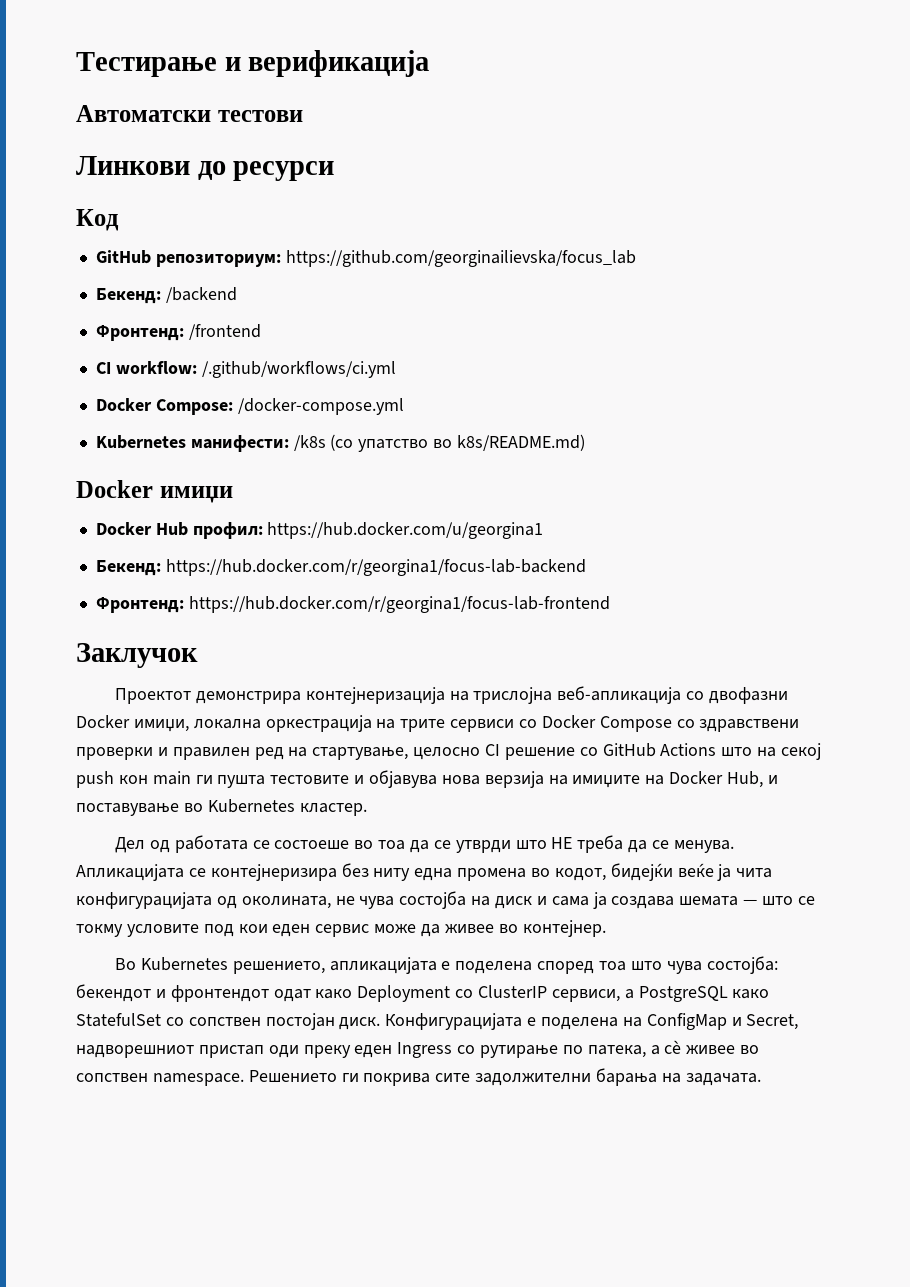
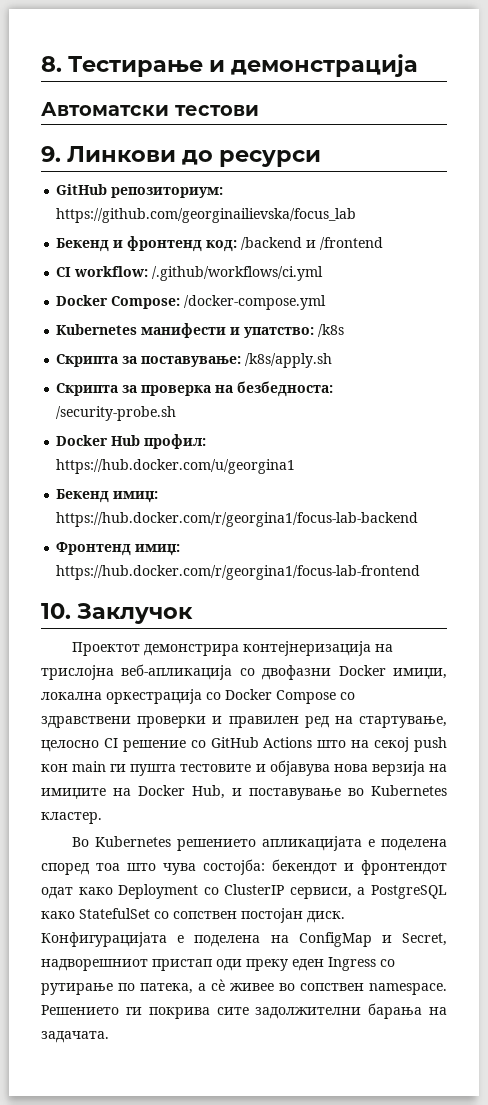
- Тестирање и верификација
+ 8. Тестирање и демонстрација
- Линкови до ресурси
+ 9. Линкови до ресурси
- Код
- Бекенд: /backend
- Фронтенд: /frontend
+ Бекенд и фронтенд код: /backend и /frontend
- Kubernetes манифести: /k8s (со упатство во k8s/README.md)
- Docker имиџи
+ Kubernetes манифести и упатство: /k8s
+ Скрипта за поставување: /k8s/apply.sh
+ Скрипта за проверка на безбедноста: /security-probe.sh
- Бекенд: https://hub.docker.com/r/georgina1/focus-lab-backend
+ Бекенд имиџ: https://hub.docker.com/r/georgina1/focus-lab-backend
- Фронтенд: https://hub.docker.com/r/georgina1/focus-lab-frontend
+ Фронтенд имиџ: https://hub.docker.com/r/georgina1/focus-lab-frontend
- Заклучок
+ 10. Заклучок
- Проектот демонстрира контејнеризација на трислојна веб-апликација со двофазни Docker имиџи, локална оркестрација на трите сервиси со Docker Compose со здравствени проверки и правилен ред на стартување, целосно CI решение со GitHub Actions што на секој push кон main ги пушта тестовите и објавува нова верзија на имиџите на Docker Hub, и поставување во Kubernetes кластер.
+ Проектот демонстрира контејнеризација на трислојна веб-апликација со двофазни Docker имиџи, локална оркестрација со Docker Compose со здравствени проверки и правилен ред на стартување, целосно CI решение со GitHub Actions што на секој push кон main ги пушта тестовите и објавува нова верзија на имиџите на Docker Hub, и поставување во Kubernetes кластер.
- Дел од работата се состоеше во тоа да се утврди што НЕ треба да се менува. Апликацијата се контејнеризира без ниту една промена во кодот, бидејќи веќе ја чита конфигурацијата од околината, не чува состојба на диск и сама ја создава шемата — што се токму условите под кои еден сервис може да живее во контејнер.
- Во Kubernetes решението, апликацијата е поделена според тоа што чува состојба: бекендот и фронтендот одат како Deployment со ClusterIP сервиси, а PostgreSQL како StatefulSet со сопствен постојан диск.
+ Во Kubernetes решението апликацијата е поделена според тоа што чува состојба: бекендот и фронтендот одат како Deployment со ClusterIP сервиси, а PostgreSQL како StatefulSet со сопствен постојан диск.

